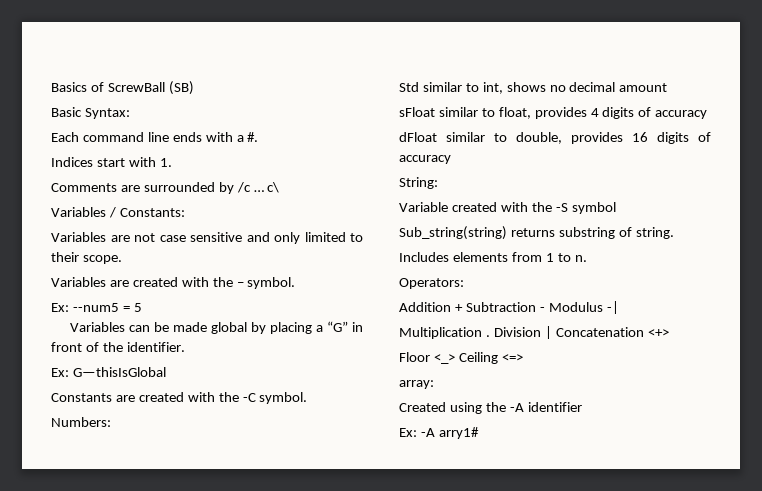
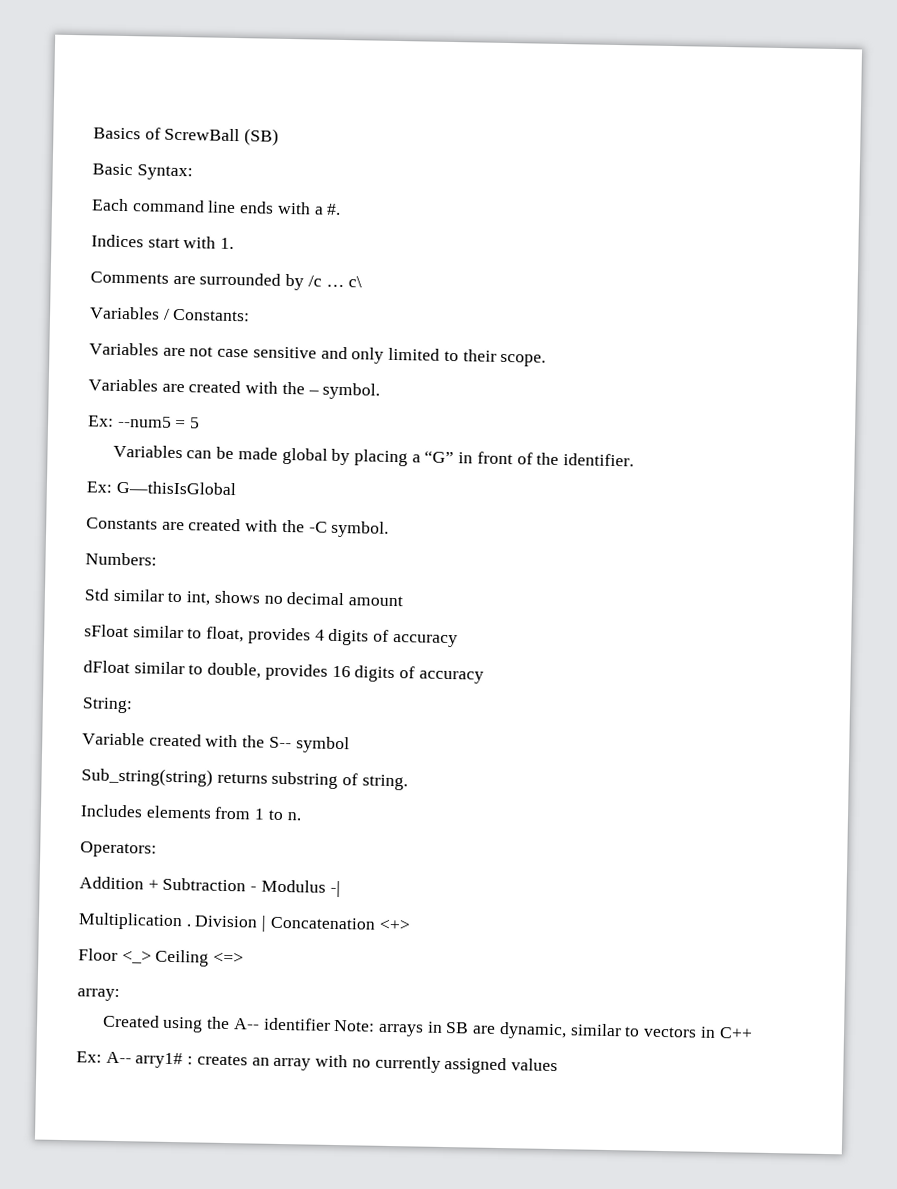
- Variable created with the -S symbol
+ Variable created with the S-- symbol
- Created using the -A identifier
- Ex: -A arry1#
+ Created using the A-- identifier Note: arrays in SB are dynamic, similar to vectors in C++
+ Ex: A-- arry1# : creates an array with no currently assigned values

